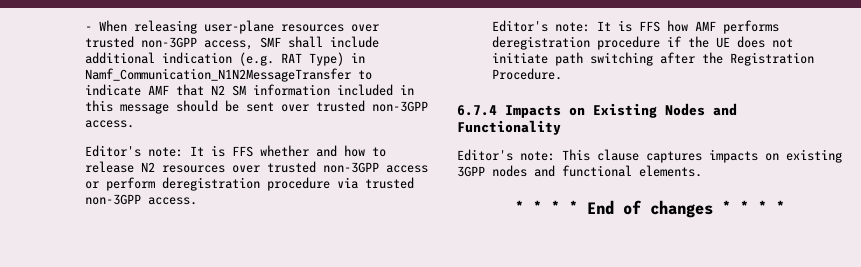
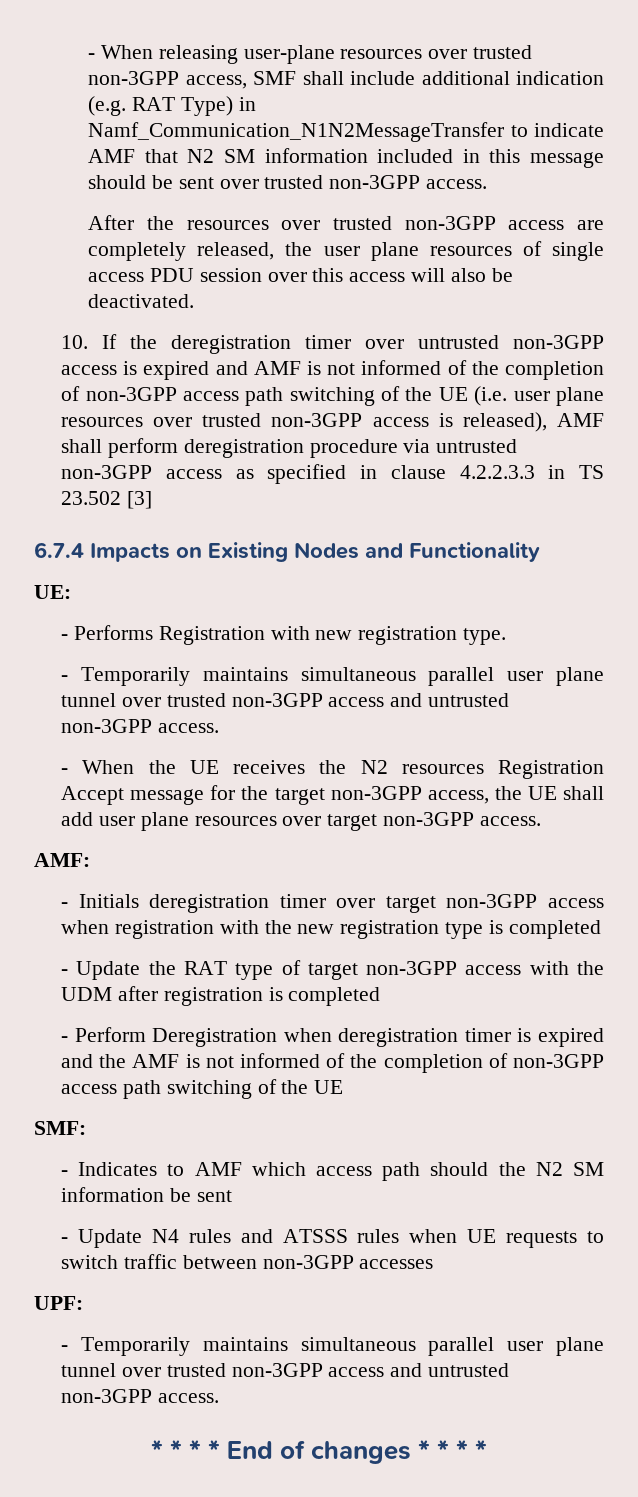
- Editor's note: It is FFS whether and how to release N2 resources over trusted non-3GPP access or perform deregistration procedure via trusted non-3GPP access.
- Editor's note: It is FFS how AMF performs deregistration procedure if the UE does not initiate path switching after the Registration Procedure.
+ After the resources over trusted non-3GPP access are completely released, the user plane resources of single access PDU session over this access will also be deactivated.
+ 10. If the deregistration timer over untrusted non-3GPP access is expired and AMF is not informed of the completion of non-3GPP access path switching of the UE (i.e. user plane resources over trusted non-3GPP access is released), AMF shall perform deregistration procedure via untrusted non-3GPP access as specified in clause 4.2.2.3.3 in TS 23.502 [3]
- Editor's note: This clause captures impacts on existing 3GPP nodes and functional elements.
+ UE:
+ - Performs Registration with new registration type.
+ - Temporarily maintains simultaneous parallel user plane tunnel over trusted non-3GPP access and untrusted non-3GPP access.
+ - When the UE receives the N2 resources Registration Accept message for the target non-3GPP access, the UE shall add user plane resources over target non-3GPP access.
+ AMF:
+ - Initials deregistration timer over target non-3GPP access when registration with the new registration type is completed
+ - Update the RAT type of target non-3GPP access with the UDM after registration is completed
+ - Perform Deregistration when deregistration timer is expired and the AMF is not informed of the completion of non-3GPP access path switching of the UE
+ SMF:
+ - Indicates to AMF which access path should the N2 SM information be sent
+ - Update N4 rules and ATSSS rules when UE requests to switch traffic between non-3GPP accesses
+ UPF:
+ - Temporarily maintains simultaneous parallel user plane tunnel over trusted non-3GPP access and untrusted non-3GPP access.

